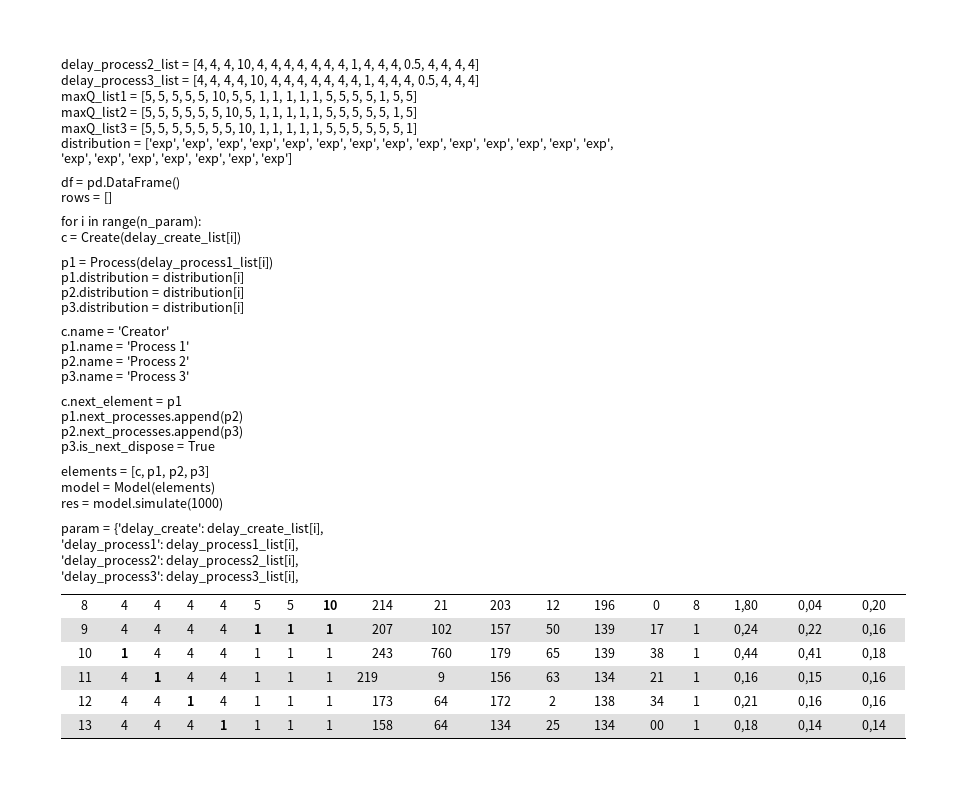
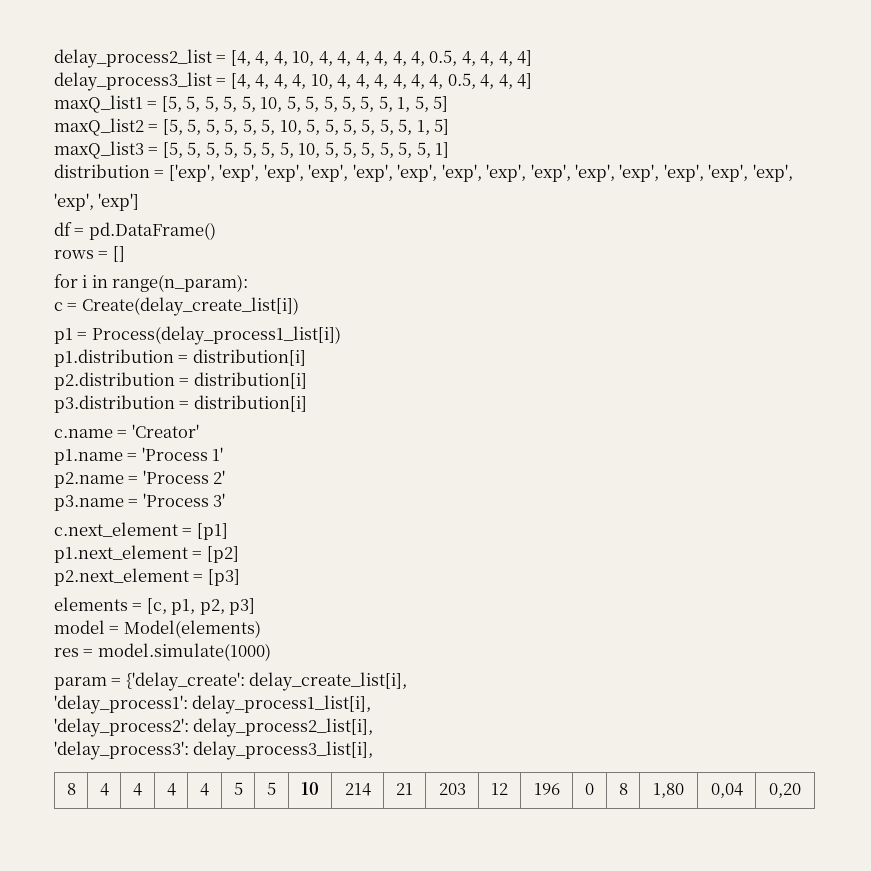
- delay_process2_list = [4, 4, 4, 10, 4, 4, 4, 4, 4, 4, 4, 1, 4, 4, 4, 0.5, 4, 4, 4, 4]
+ delay_process2_list = [4, 4, 4, 10, 4, 4, 4, 4, 4, 4, 0.5, 4, 4, 4, 4]
- delay_process3_list = [4, 4, 4, 4, 10, 4, 4, 4, 4, 4, 4, 4, 1, 4, 4, 4, 0.5, 4, 4, 4]
+ delay_process3_list = [4, 4, 4, 4, 10, 4, 4, 4, 4, 4, 4, 0.5, 4, 4, 4]
- maxQ_list1 = [5, 5, 5, 5, 5, 10, 5, 5, 1, 1, 1, 1, 1, 5, 5, 5, 5, 1, 5, 5]
+ maxQ_list1 = [5, 5, 5, 5, 5, 10, 5, 5, 5, 5, 5, 5, 1, 5, 5]
- maxQ_list2 = [5, 5, 5, 5, 5, 5, 10, 5, 1, 1, 1, 1, 1, 5, 5, 5, 5, 5, 1, 5]
+ maxQ_list2 = [5, 5, 5, 5, 5, 5, 10, 5, 5, 5, 5, 5, 5, 1, 5]
- maxQ_list3 = [5, 5, 5, 5, 5, 5, 5, 10, 1, 1, 1, 1, 1, 5, 5, 5, 5, 5, 5, 1]
+ maxQ_list3 = [5, 5, 5, 5, 5, 5, 5, 10, 5, 5, 5, 5, 5, 5, 1]
- 'exp', 'exp', 'exp', 'exp', 'exp', 'exp', 'exp']
+ 'exp', 'exp']
- c.next_element = p1
- p1.next_processes.append(p2)
- p2.next_processes.append(p3)
- p3.is_next_dispose = True
+ c.next_element = [p1]
+ p1.next_element = [p2]
+ p2.next_element = [p3]
- 9 | 4 | 4 | 4 | 4 | 1 | 1 | 1 | 207 | 102 | 157 | 50 | 139 | 17 | 1 | 0,24 | 0,22 | 0,16
- 10 | 1 | 4 | 4 | 4 | 1 | 1 | 1 | 243 | 760 | 179 | 65 | 139 | 38 | 1 | 0,44 | 0,41 | 0,18
- 11 | 4 | 1 | 4 | 4 | 1 | 1 | 1 | 219 | 9 | 156 | 63 | 134 | 21 | 1 | 0,16 | 0,15 | 0,16
- 12 | 4 | 4 | 1 | 4 | 1 | 1 | 1 | 173 | 64 | 172 | 2 | 138 | 34 | 1 | 0,21 | 0,16 | 0,16
- 13 | 4 | 4 | 4 | 1 | 1 | 1 | 1 | 158 | 64 | 134 | 25 | 134 | 00 | 1 | 0,18 | 0,14 | 0,14

